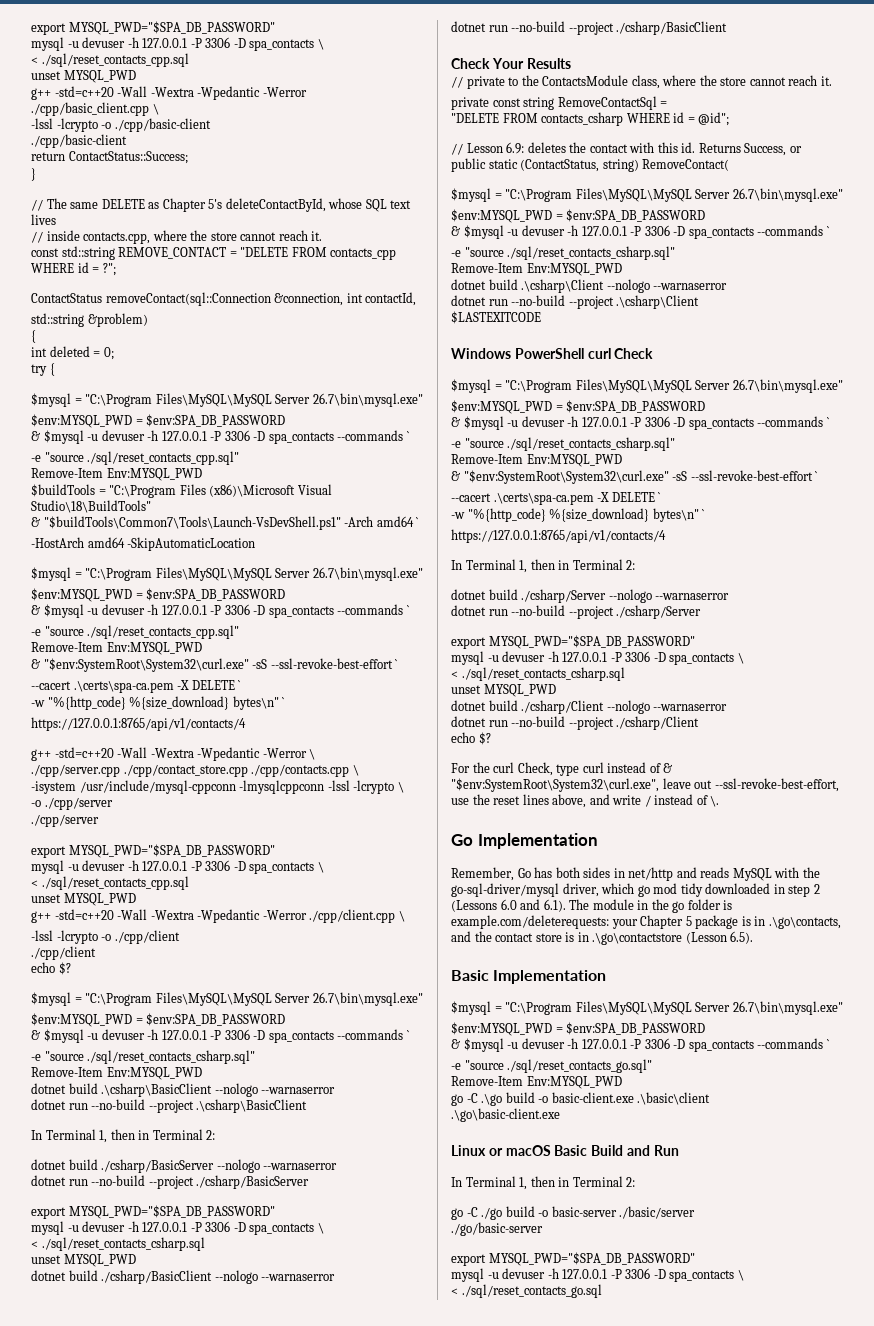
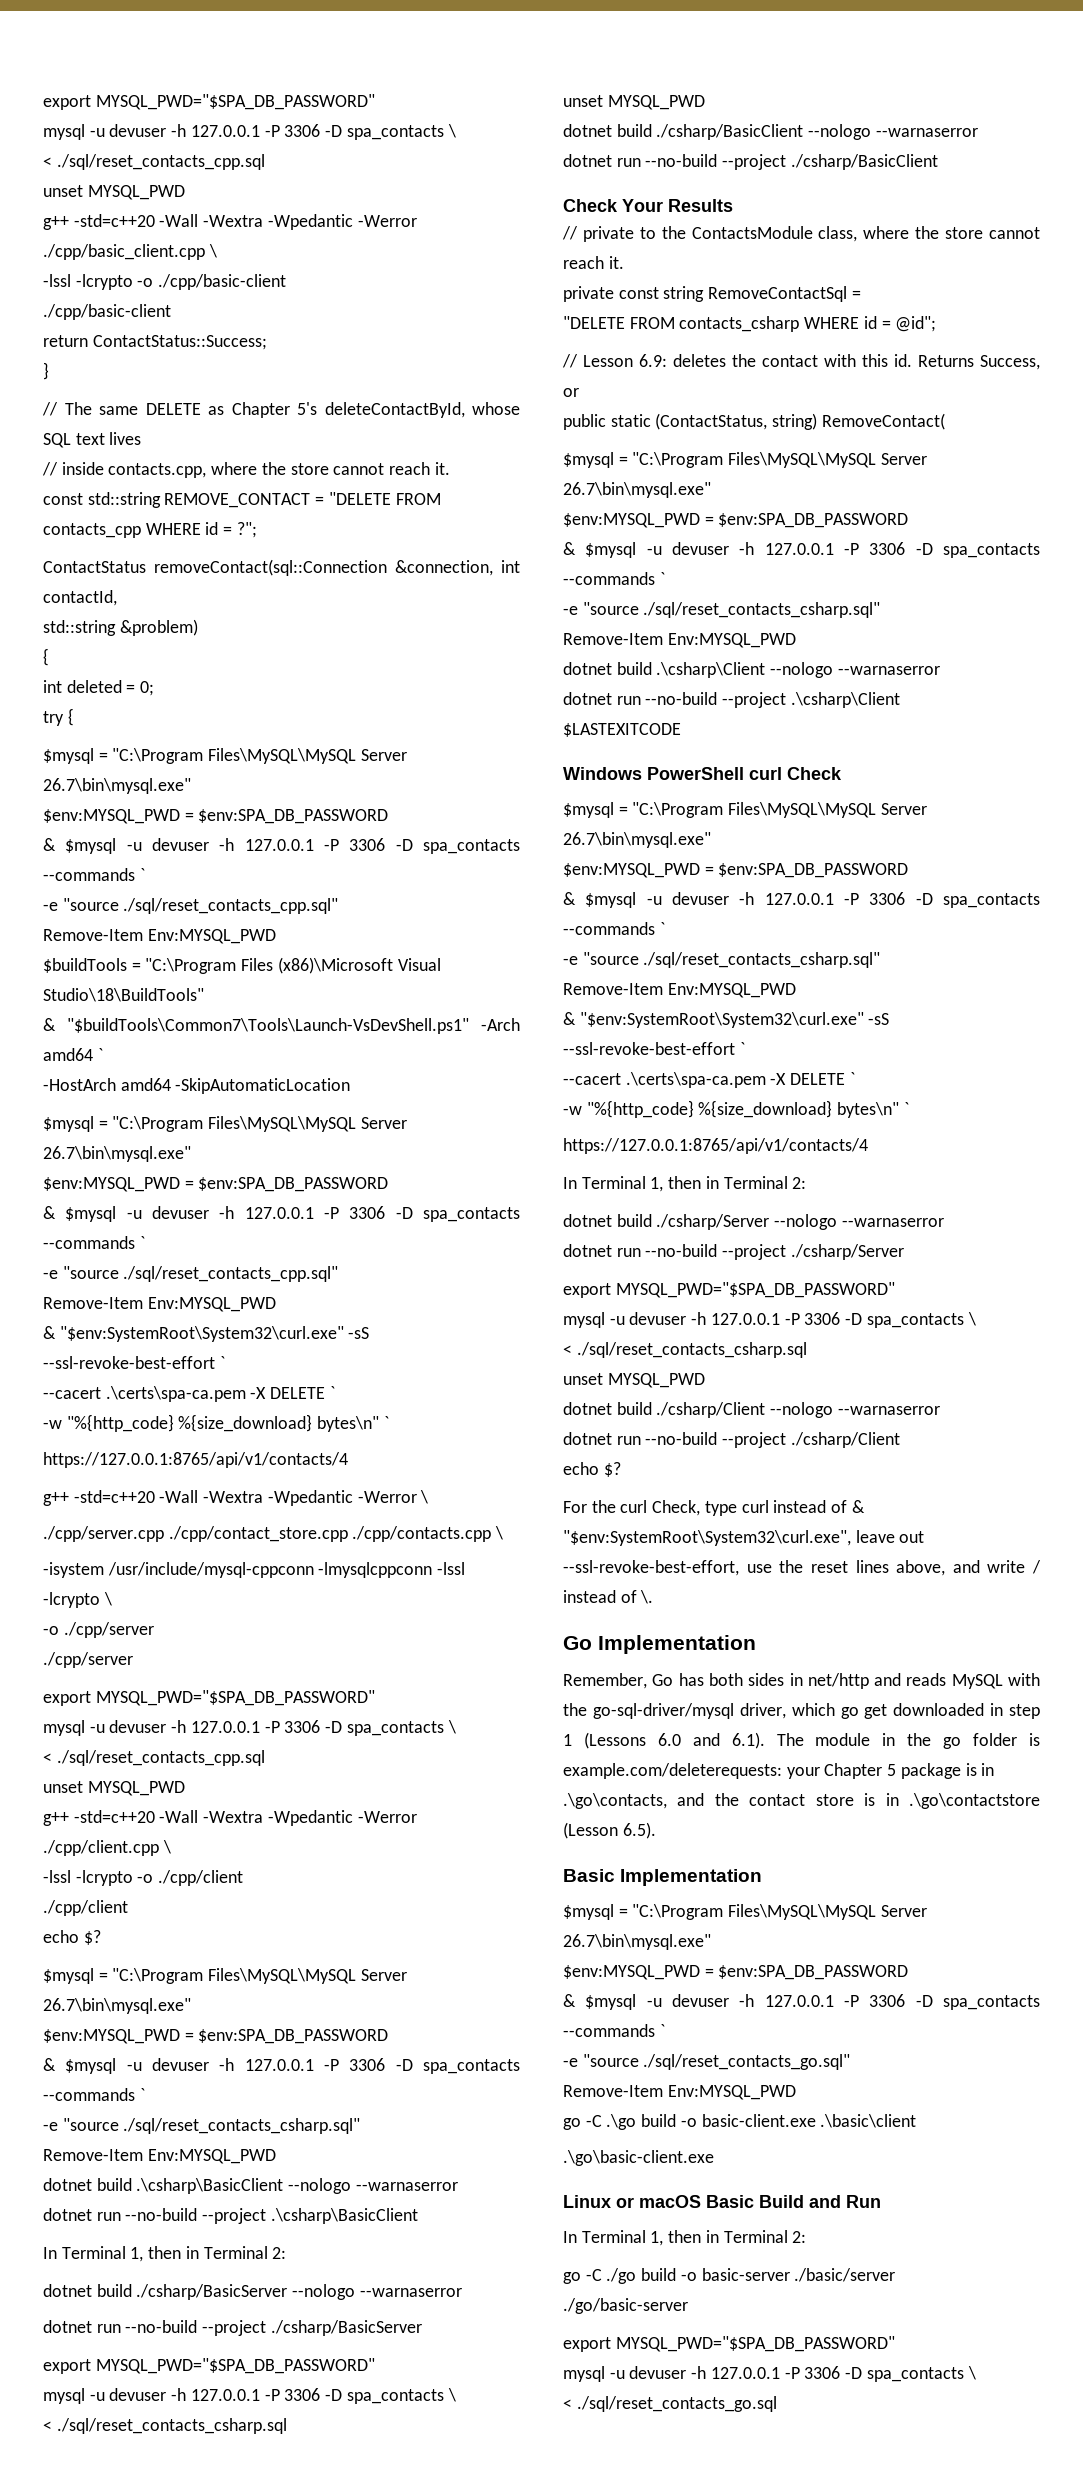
- Remember, Go has both sides in net/http and reads MySQL with the go-sql-driver/mysql driver, which go mod tidy downloaded in step 2 (Lessons 6.0 and 6.1). The module in the go folder is example.com/deleterequests: your Chapter 5 package is in .\go\contacts, and the contact store is in .\go\contactstore (Lesson 6.5).
+ Remember, Go has both sides in net/http and reads MySQL with the go-sql-driver/mysql driver, which go get downloaded in step 1 (Lessons 6.0 and 6.1). The module in the go folder is example.com/deleterequests: your Chapter 5 package is in .\go\contacts, and the contact store is in .\go\contactstore (Lesson 6.5).

